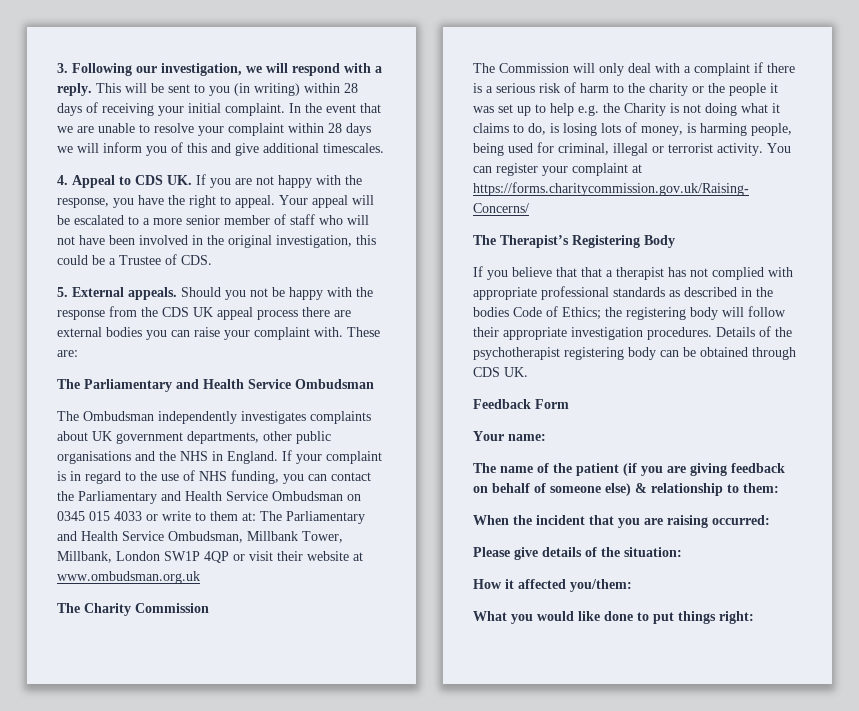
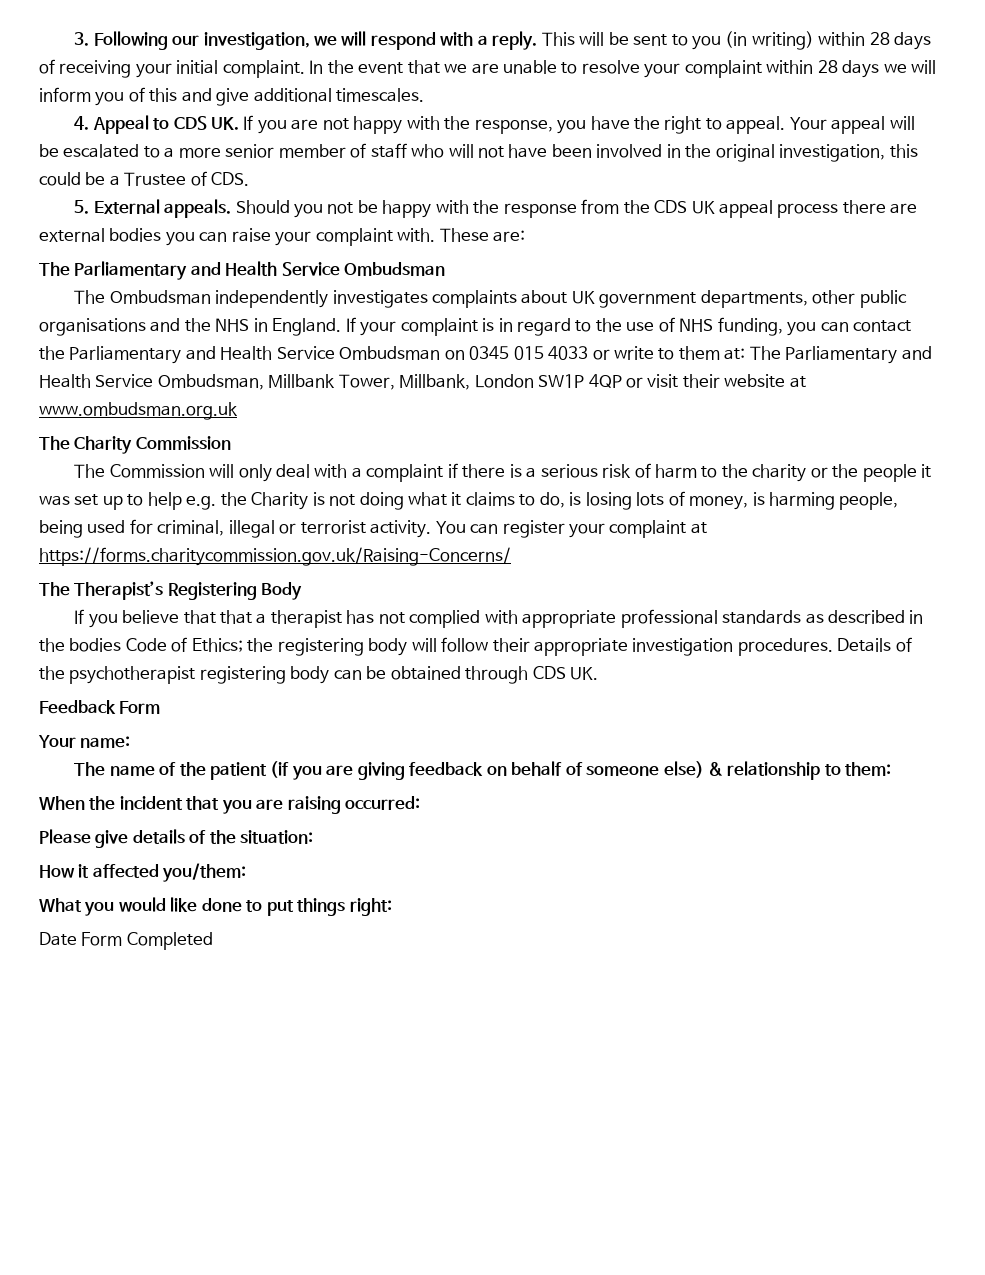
+ Date Form Completed

